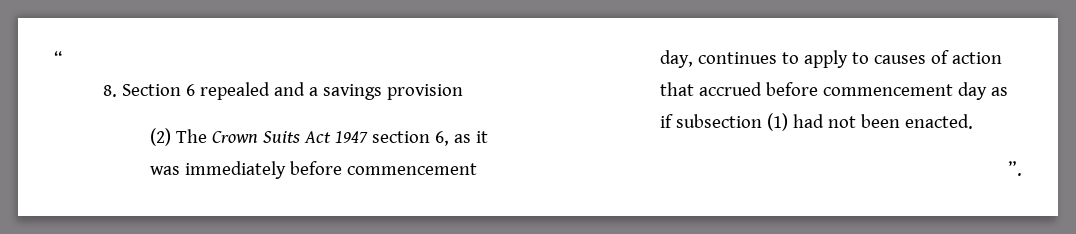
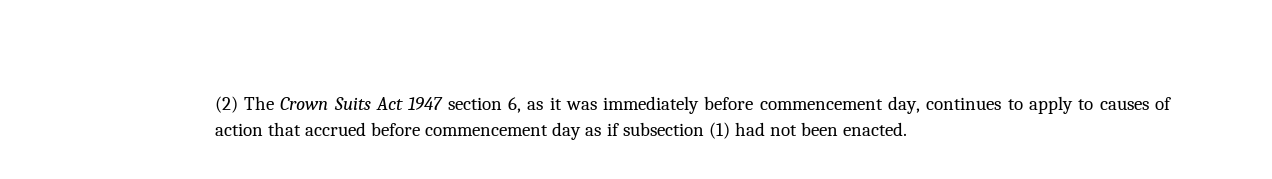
- “
- 8. Section 6 repealed and a savings provision
- ”.

